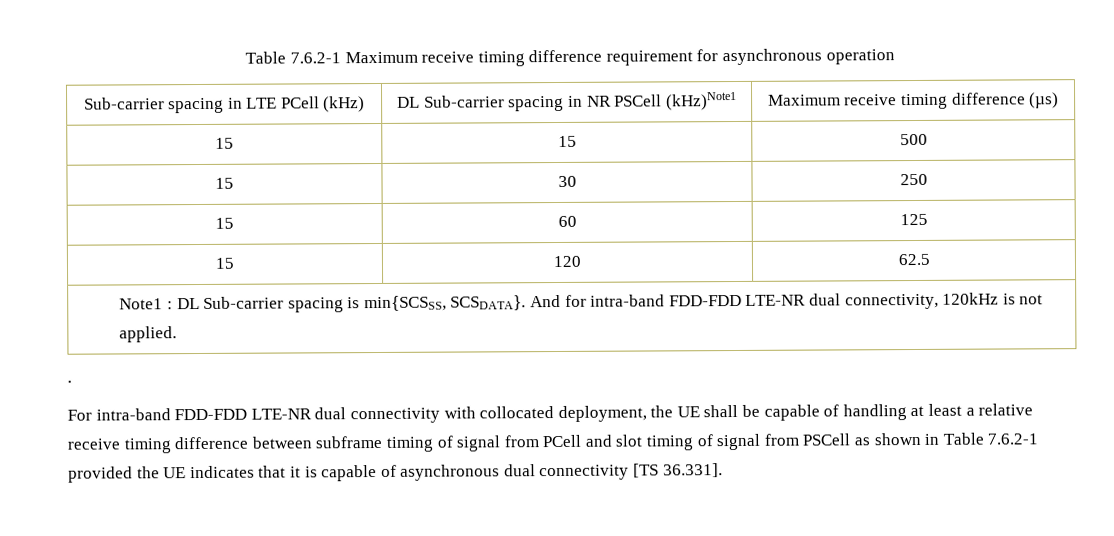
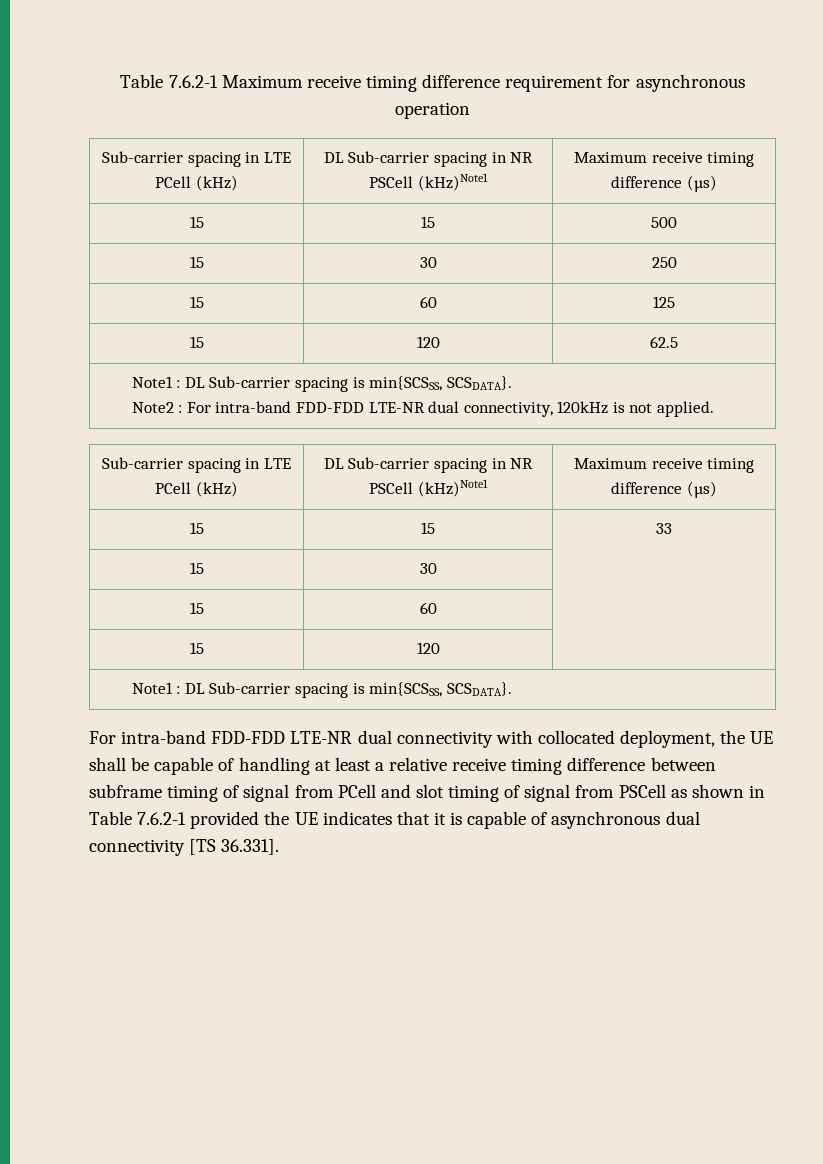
  15 | 120 | 62.5
- Note1 : DL Sub-carrier spacing is min{SCSSS, SCSDATA}. And for intra-band FDD-FDD LTE-NR dual connectivity, 120kHz is not applied.
- .
+ Note1 : DL Sub-carrier spacing is min{SCSSS, SCSDATA}.
+ Note2 : For intra-band FDD-FDD LTE-NR dual connectivity, 120kHz is not applied.
+ Sub-carrier spacing in LTE PCell (kHz) | DL Sub-carrier spacing in NR PSCell (kHz)Note1 | Maximum receive timing difference (µs)
+ 15 | 15 | 33
+ 15 | 30 |
+ 15 | 60 |
+ 15 | 120 |
+ Note1 : DL Sub-carrier spacing is min{SCSSS, SCSDATA}.

